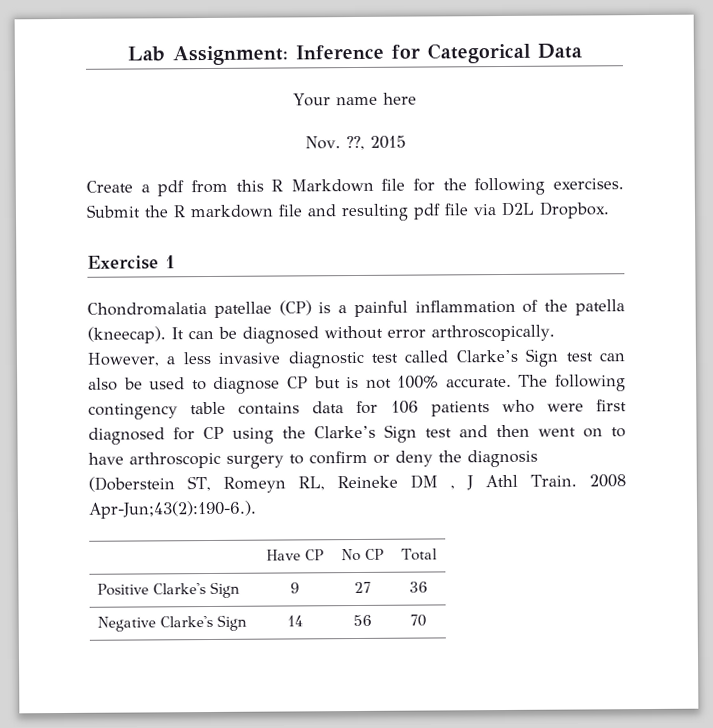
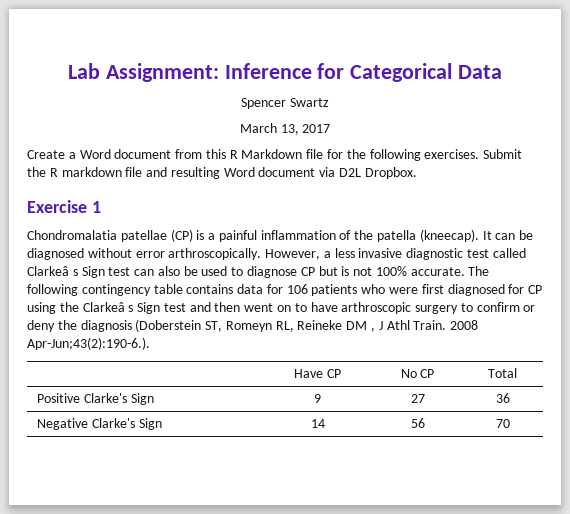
- Your name here
- Nov. ??, 2015
+ Spencer Swartz
+ March 13, 2017
- Create a pdf from this R Markdown file for the following exercises.
+ Create a Word document from this R Markdown file for the following exercises.
- Submit the R markdown file and resulting pdf file via D2L Dropbox.
+ Submit the R markdown file and resulting Word document via D2L Dropbox.
- However, a less invasive diagnostic test called Clarke’s Sign test can also be used to diagnose CP but is not 100% accurate.
+ However, a less invasive diagnostic test called Clarkeâ s Sign test can also be used to diagnose CP but is not 100% accurate.
- The following contingency table contains data for 106 patients who were first diagnosed for CP using the Clarke’s Sign test and then went on to have arthroscopic surgery to confirm or deny the diagnosis (Doberstein ST, Romeyn RL, Reineke DM , J Athl Train.
+ The following contingency table contains data for 106 patients who were first diagnosed for CP using the Clarkeâ s Sign test and then went on to have arthroscopic surgery to confirm or deny the diagnosis (Doberstein ST, Romeyn RL, Reineke DM , J Athl Train.

